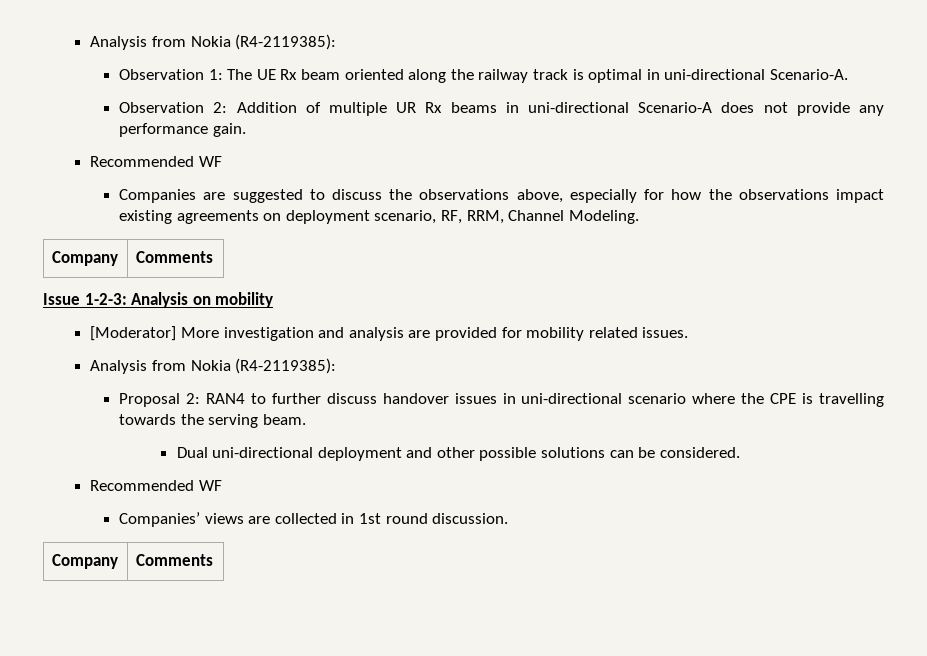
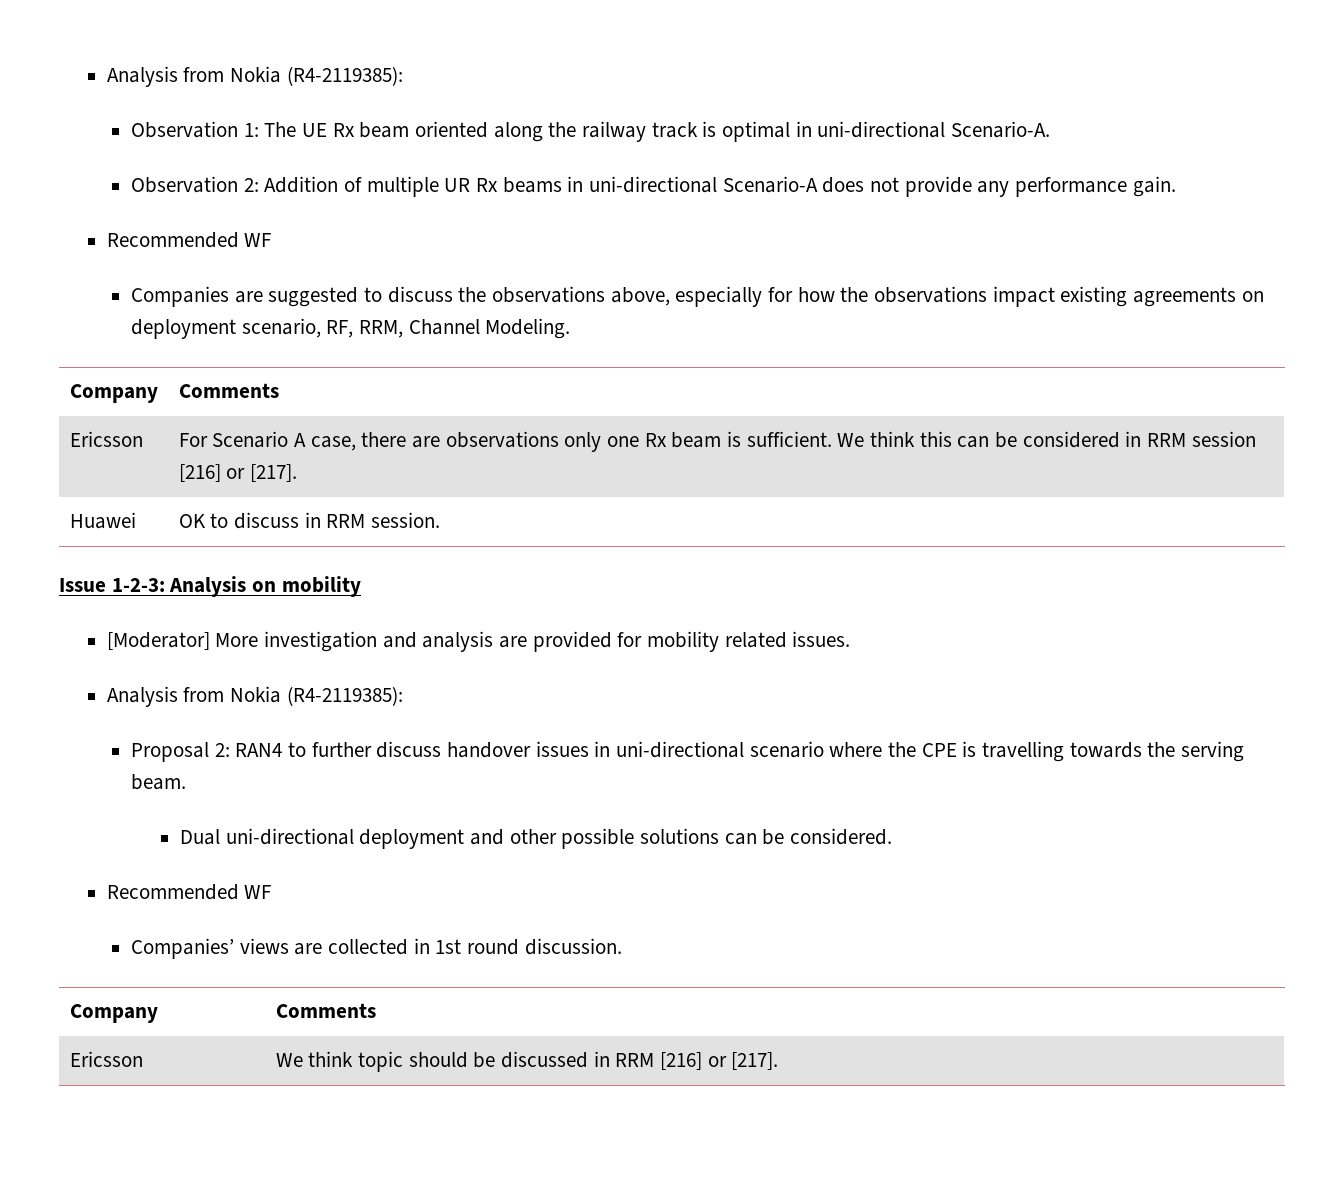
+ Ericsson | For Scenario A case, there are observations only one Rx beam is sufficient. We think this can be considered in RRM session [216] or [217].
+ Huawei | OK to discuss in RRM session.
+ Ericsson | We think topic should be discussed in RRM [216] or [217].

